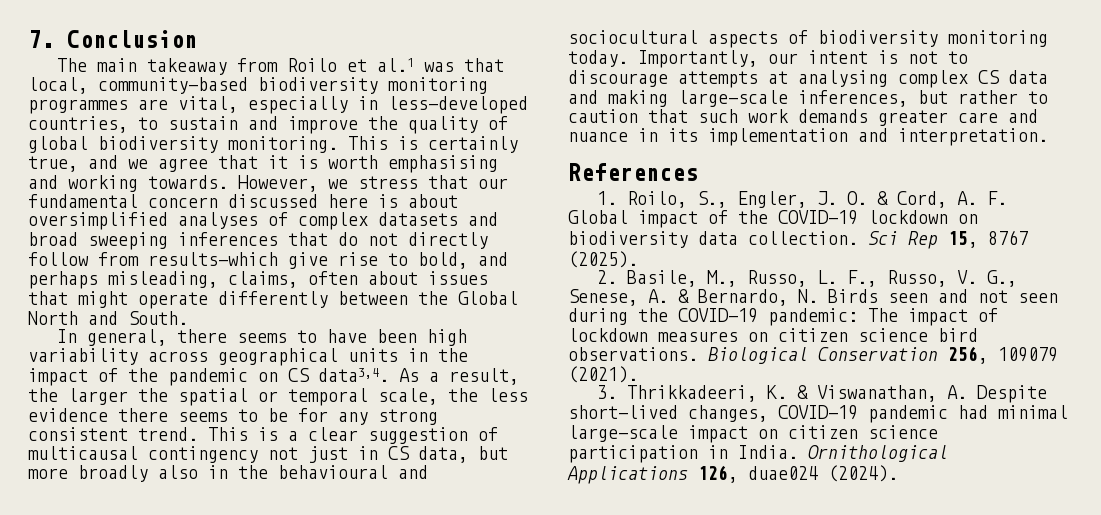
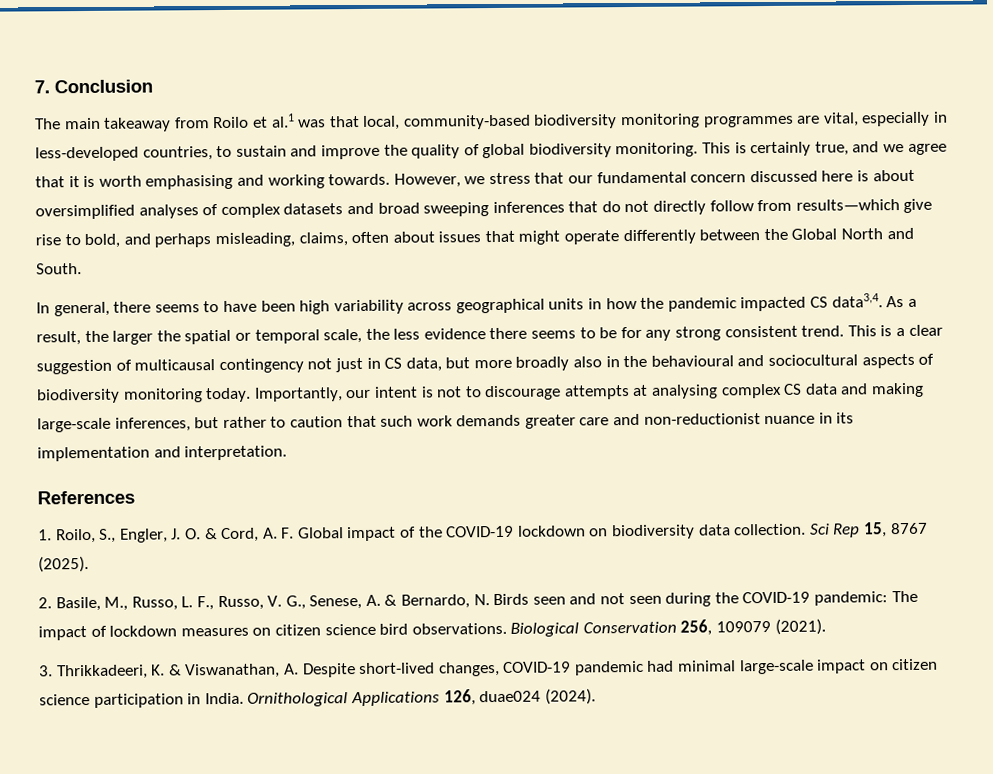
- In general, there seems to have been high variability across geographical units in the impact of the pandemic on CS data3,4.
+ In general, there seems to have been high variability across geographical units in how the pandemic impacted CS data3,4.
- Importantly, our intent is not to discourage attempts at analysing complex CS data and making large-scale inferences, but rather to caution that such work demands greater care and nuance in its implementation and interpretation.
+ Importantly, our intent is not to discourage attempts at analysing complex CS data and making large-scale inferences, but rather to caution that such work demands greater care and non-reductionist nuance in its implementation and interpretation.

